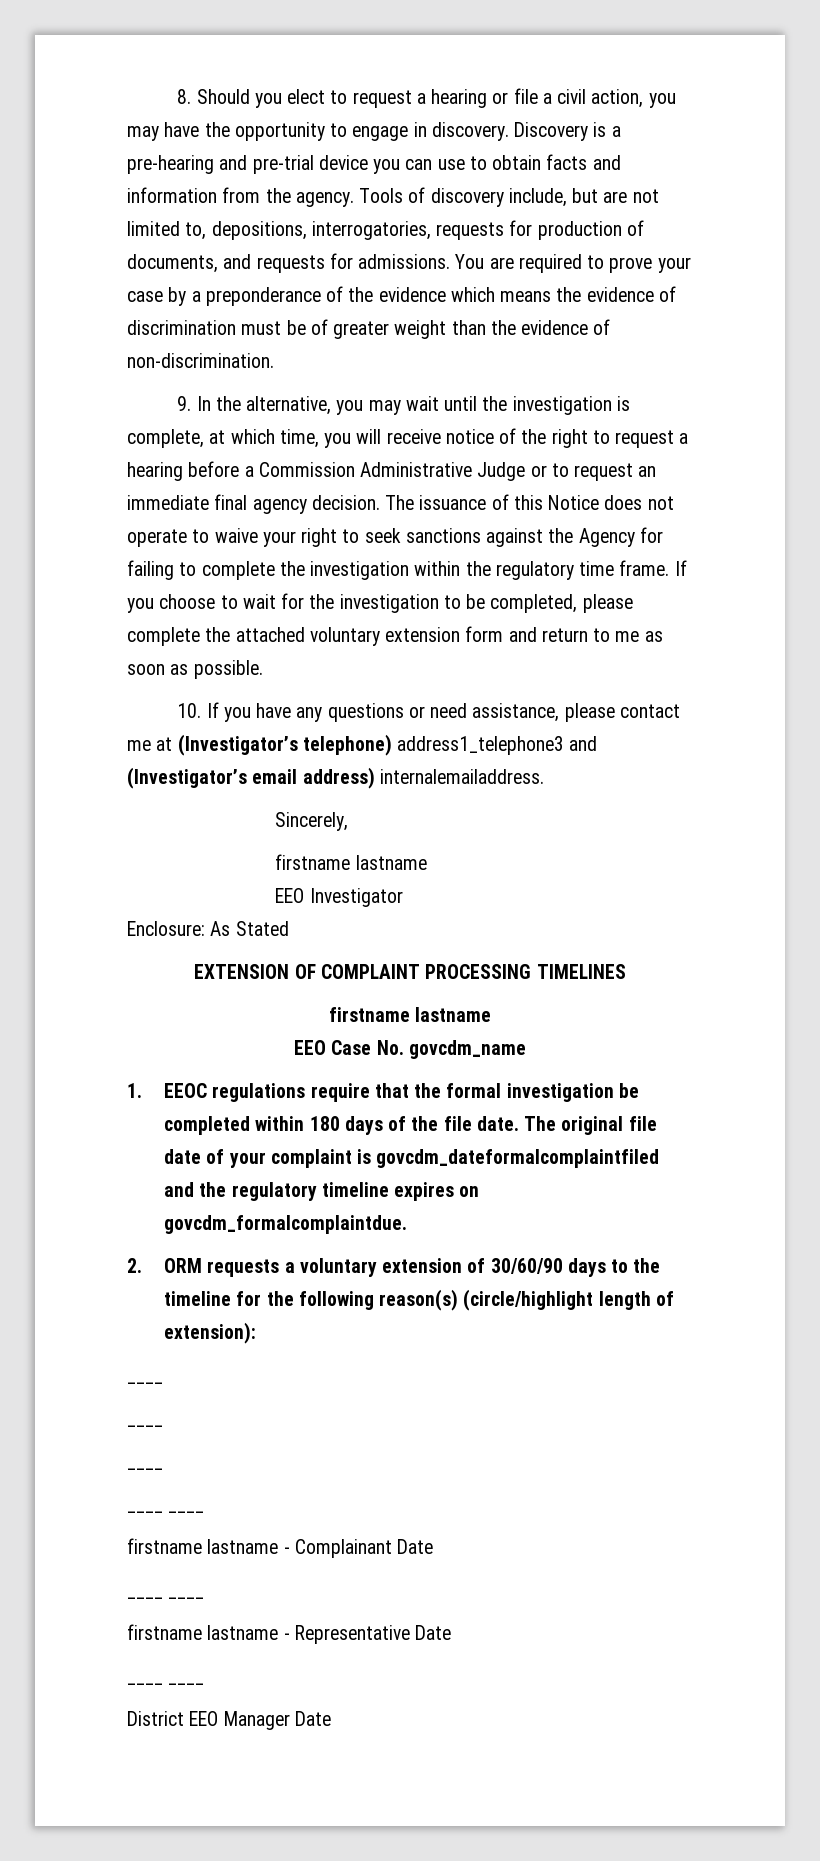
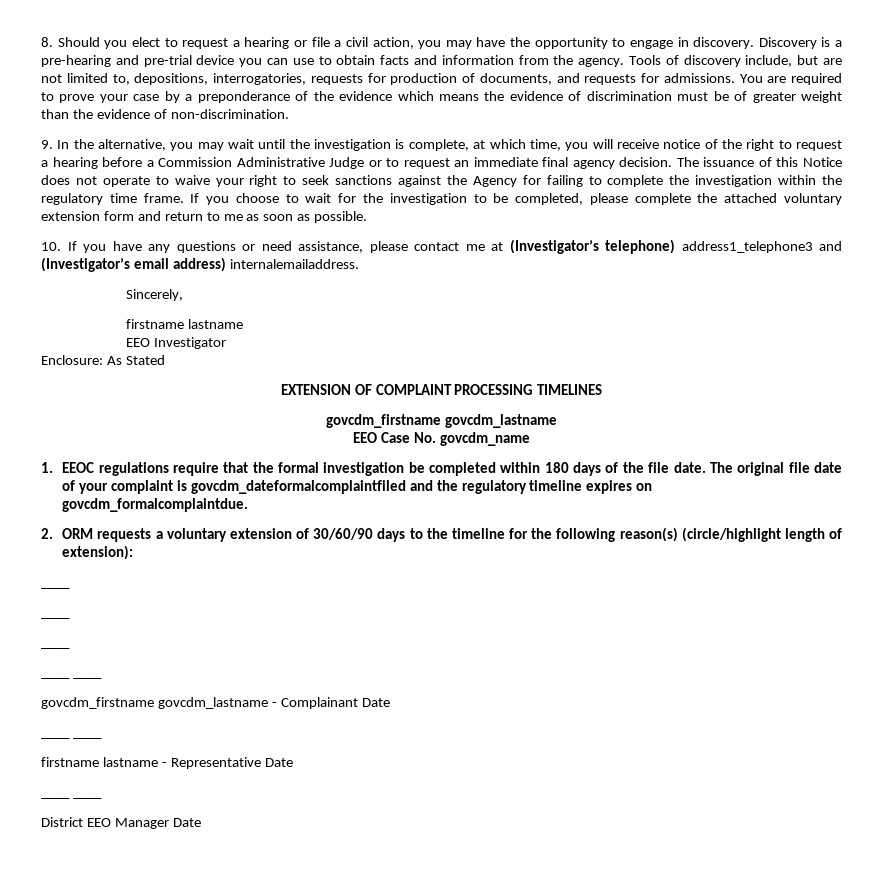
  EXTENSION OF COMPLAINT PROCESSING TIMELINES
- firstname lastname
+ govcdm_firstname govcdm_lastname
- firstname lastname - Complainant Date
+ govcdm_firstname govcdm_lastname - Complainant Date

